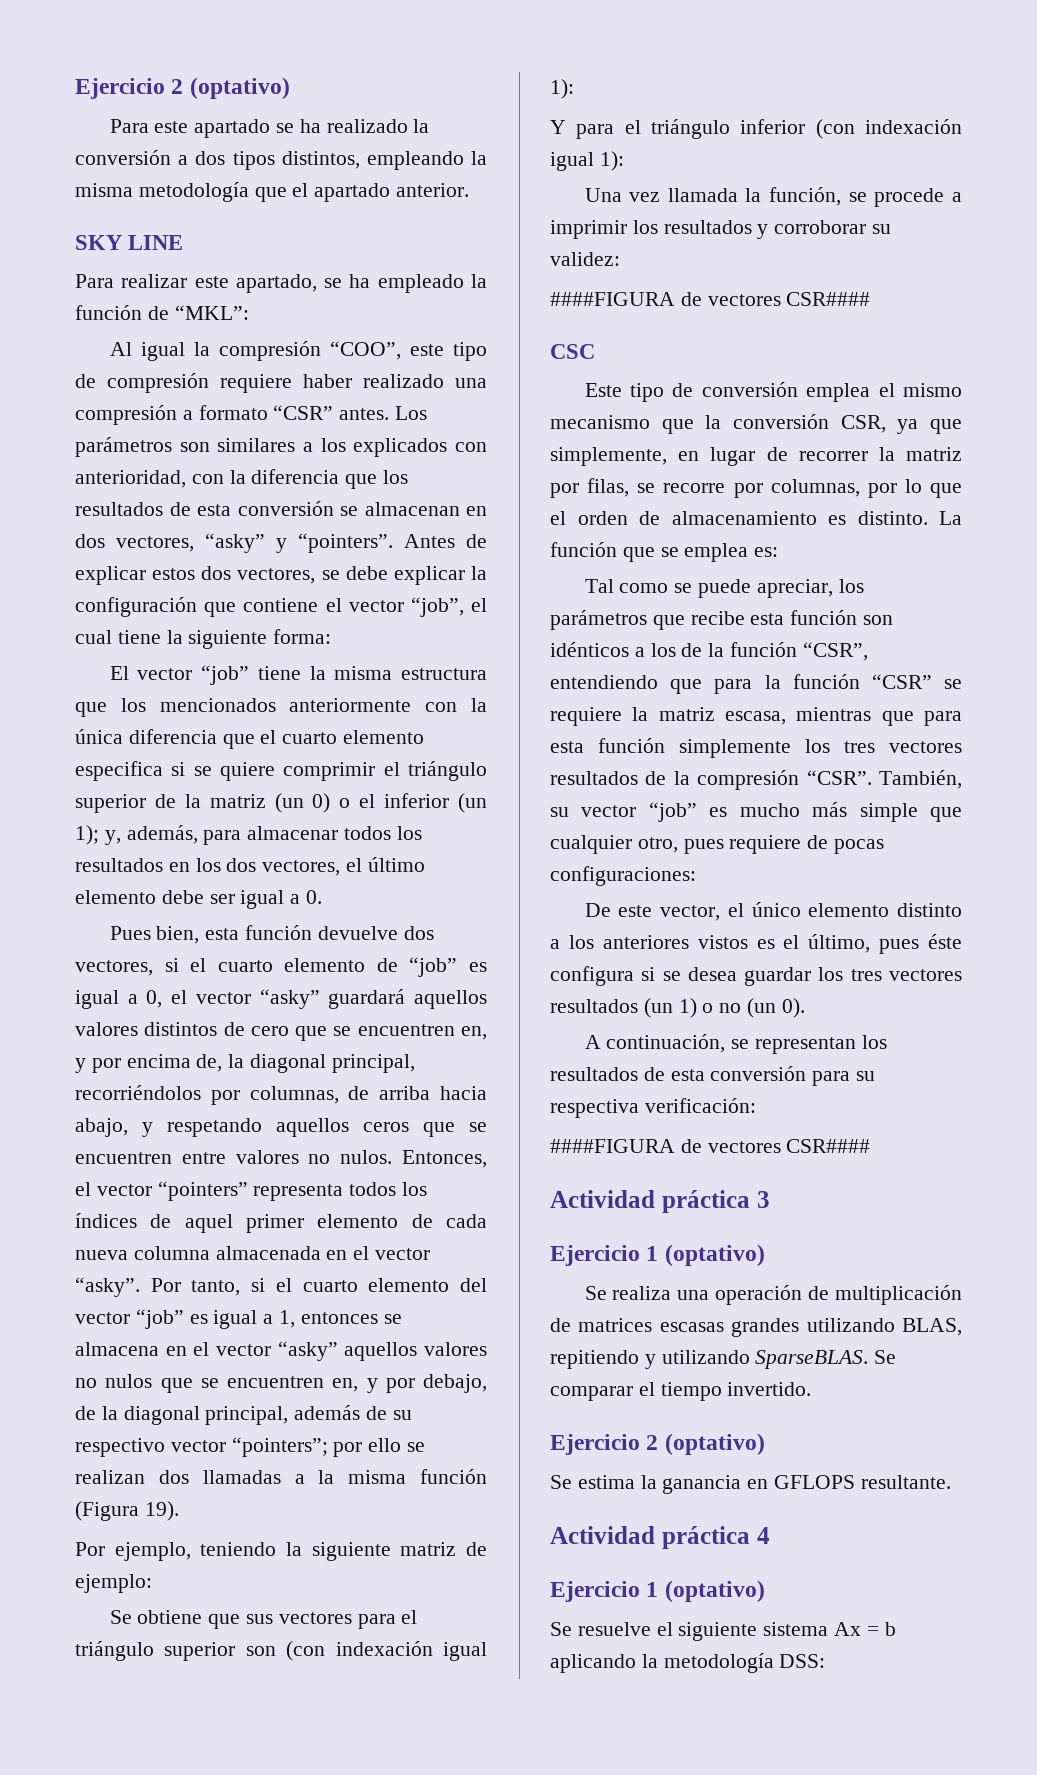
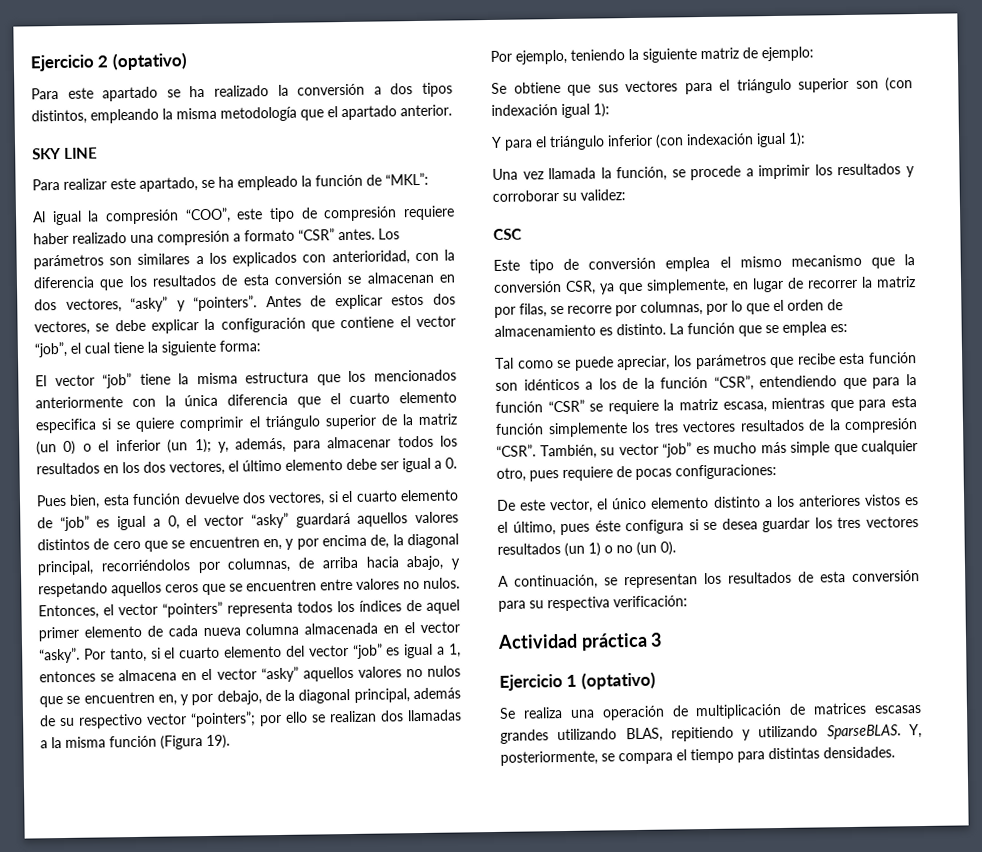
  Una vez llamada la función, se procede a imprimir los resultados y corroborar su validez:
- ####FIGURA de vectores CSR####
  A continuación, se representan los resultados de esta conversión para su respectiva verificación:
- ####FIGURA de vectores CSR####
- Se comparar el tiempo invertido.
- Ejercicio 2 (optativo)
- Se estima la ganancia en GFLOPS resultante.
- Actividad práctica 4
- Ejercicio 1 (optativo)
- Se resuelve el siguiente sistema Ax = b aplicando la metodología DSS:
+ Y, posteriormente, se compara el tiempo para distintas densidades.

